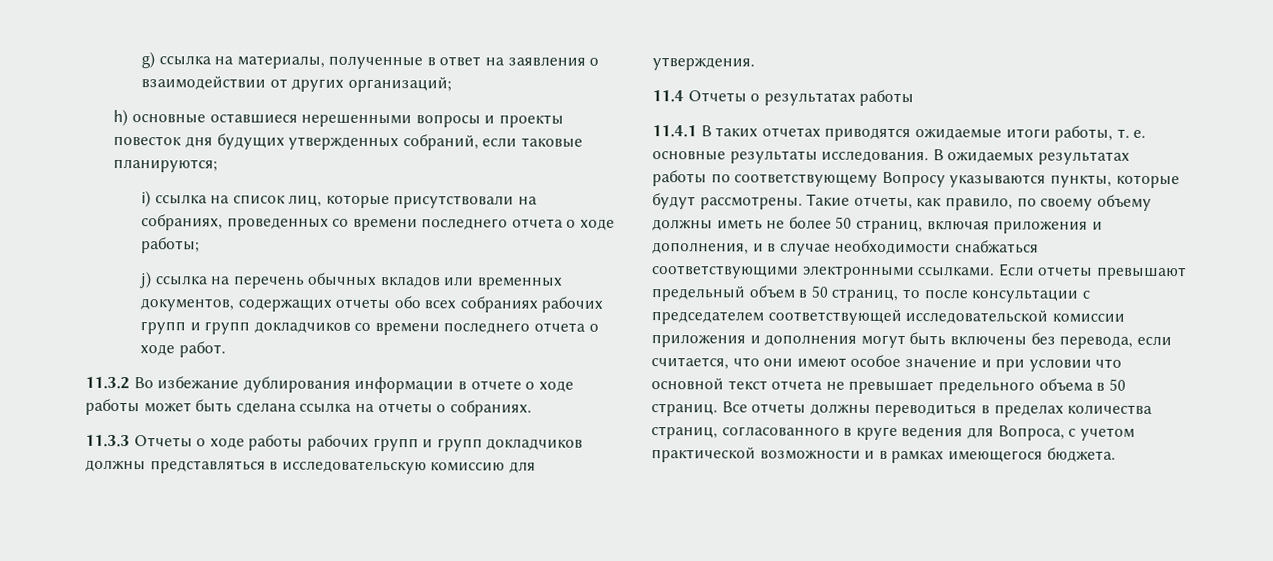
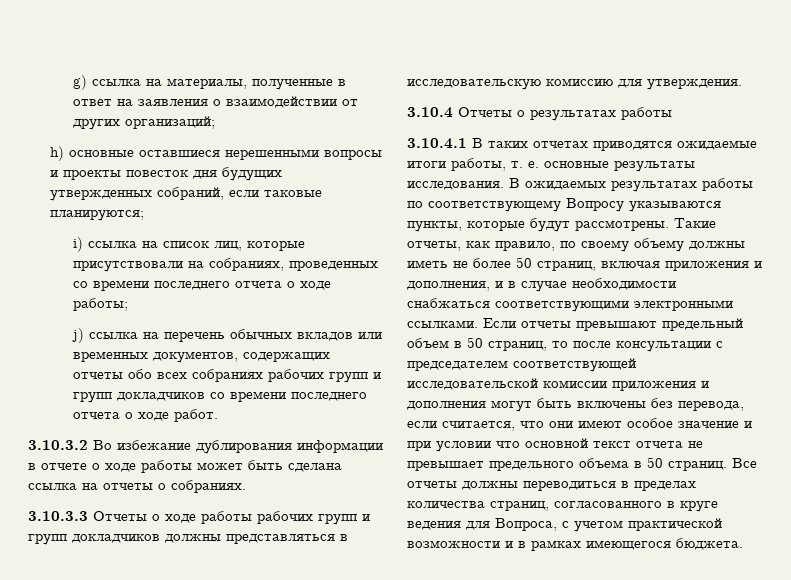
- 11.3.2 Во избежание дублирования информации в отчете о ходе работы может быть сделана ссылка на отчеты о собраниях.
+ 3.10.3.2 Во избежание дублирования информации в отчете о ходе работы может быть сделана ссылка на отчеты о собраниях.
- 11.3.3 Отчеты о ходе работы рабочих групп и групп докладчиков должны представляться в исследовательскую комиссию для утверждения.
+ 3.10.3.3 Отчеты о ходе работы рабочих групп и групп докладчиков должны представляться в исследовательскую комиссию для утверждения.
- 11.4 Отчеты о результатах работы
+ 3.10.4 Отчеты о результатах работы
- 11.4.1 В таких отчетах приводятся ожидаемые итоги работы, т. е. основные результаты исследования.
+ 3.10.4.1 В таких отчетах приводятся ожидаемые итоги работы, т. е. основные результаты исследования.

